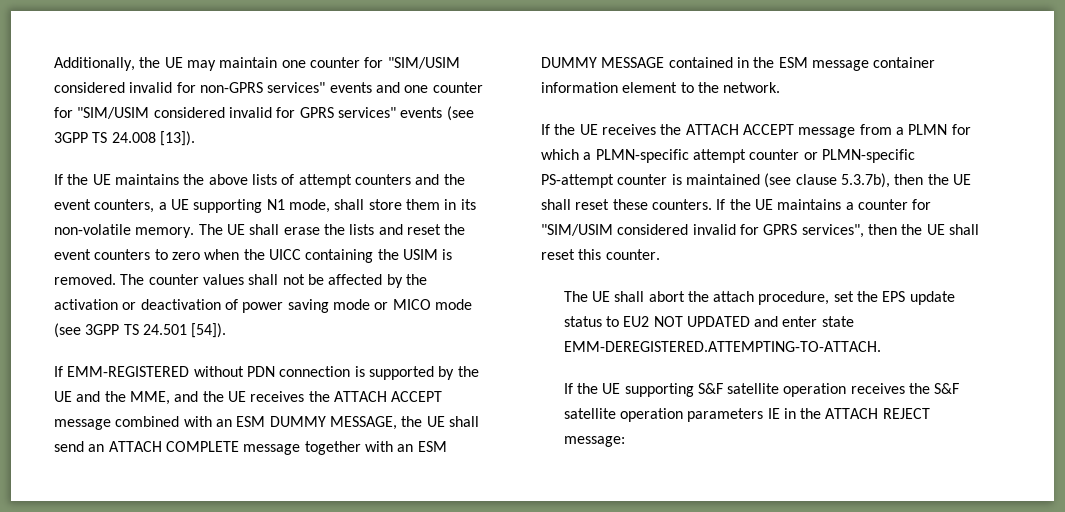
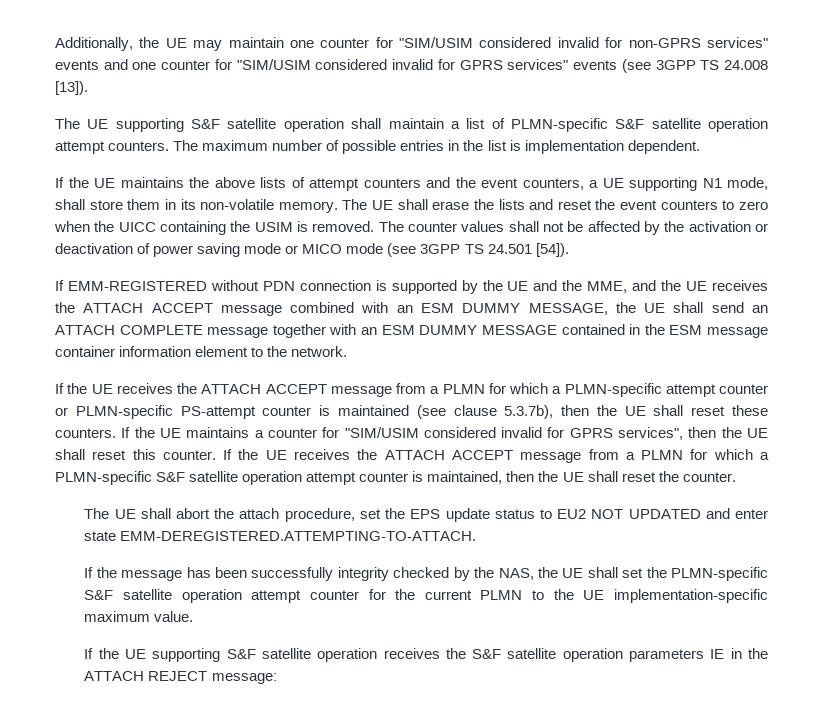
+ The UE supporting S&F satellite operation shall maintain a list of PLMN-specific S&F satellite operation attempt counters. The maximum number of possible entries in the list is implementation dependent.
+ If the UE receives the ATTACH ACCEPT message from a PLMN for which a PLMN-specific S&F satellite operation attempt counter is maintained, then the UE shall reset the counter.
+ If the message has been successfully integrity checked by the NAS, the UE shall set the PLMN-specific S&F satellite operation attempt counter for the current PLMN to the UE implementation-specific maximum value.

